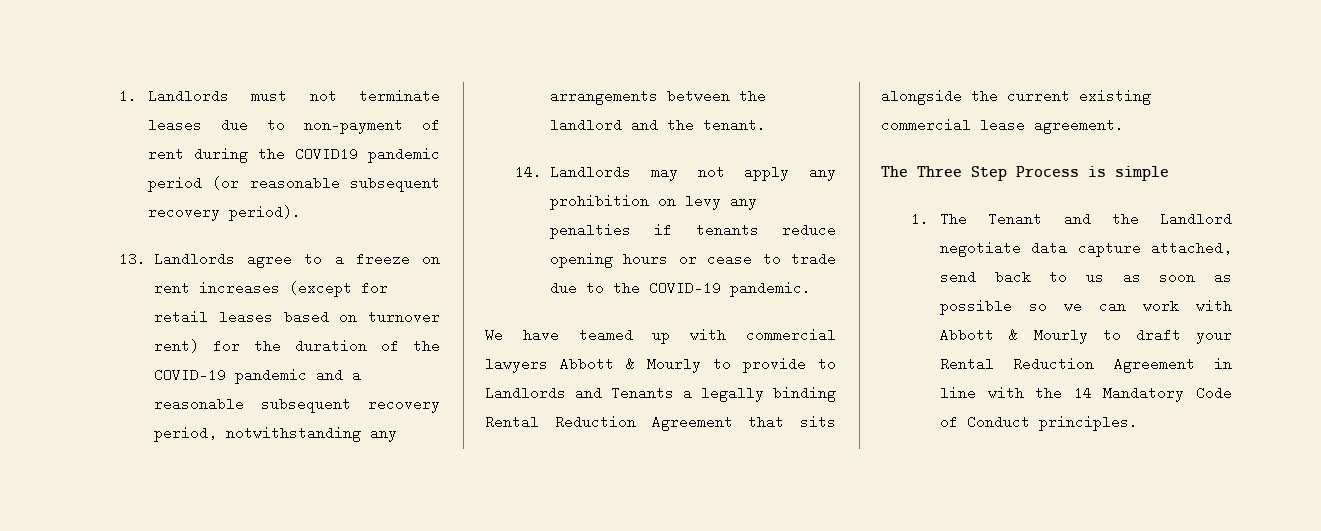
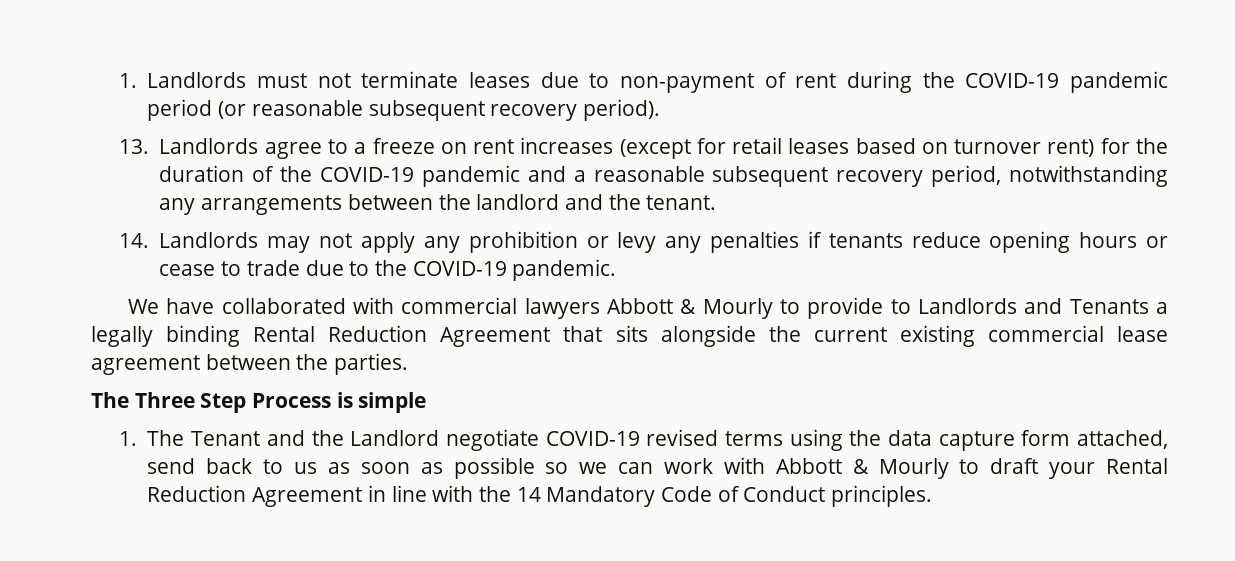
- 1. Landlords must not terminate leases due to non-payment of rent during the COVID19 pandemic period (or reasonable subsequent recovery period).
+ 1. Landlords must not terminate leases due to non-payment of rent during the COVID-19 pandemic period (or reasonable subsequent recovery period).
- 14. Landlords may not apply any prohibition on levy any penalties if tenants reduce opening hours or cease to trade due to the COVID-19 pandemic.
+ 14. Landlords may not apply any prohibition or levy any penalties if tenants reduce opening hours or cease to trade due to the COVID-19 pandemic.
- We have teamed up with commercial lawyers Abbott & Mourly to provide to Landlords and Tenants a legally binding Rental Reduction Agreement that sits alongside the current existing commercial lease agreement.
+ We have collaborated with commercial lawyers Abbott & Mourly to provide to Landlords and Tenants a legally binding Rental Reduction Agreement that sits alongside the current existing commercial lease agreement between the parties.
- 1. The Tenant and the Landlord negotiate data capture attached, send back to us as soon as possible so we can work with Abbott & Mourly to draft your Rental Reduction Agreement in line with the 14 Mandatory Code of Conduct principles.
+ 1. The Tenant and the Landlord negotiate COVID-19 revised terms using the data capture form attached, send back to us as soon as possible so we can work with Abbott & Mourly to draft your Rental Reduction Agreement in line with the 14 Mandatory Code of Conduct principles.

